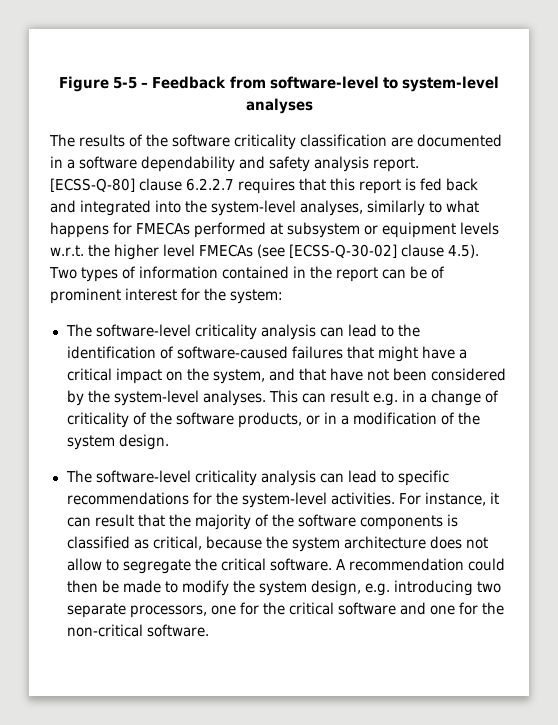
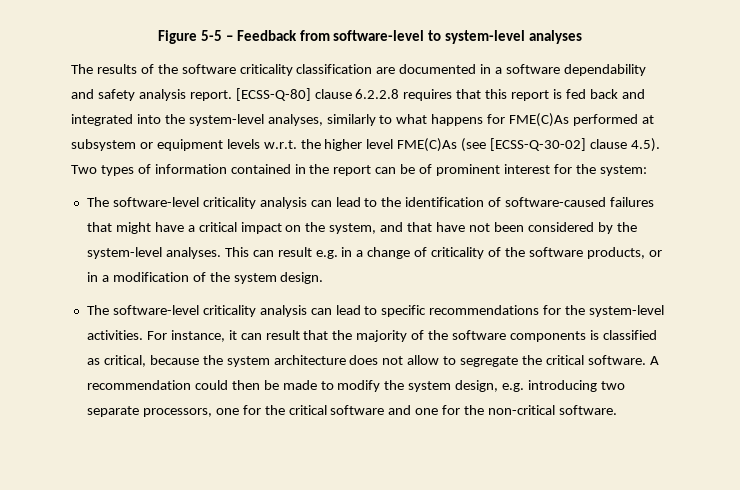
- [ECSS-Q-80] clause 6.2.2.7 requires that this report is fed back and integrated into the system-level analyses, similarly to what happens for FMECAs performed at subsystem or equipment levels w.r.t. the higher level FMECAs (see [ECSS-Q-30-02] clause 4.5). Two types of information contained in the report can be of prominent interest for the system:
+ [ECSS-Q-80] clause 6.2.2.8 requires that this report is fed back and integrated into the system-level analyses, similarly to what happens for FME(C)As performed at subsystem or equipment levels w.r.t. the higher level FME(C)As (see [ECSS-Q-30-02] clause 4.5). Two types of information contained in the report can be of prominent interest for the system:

